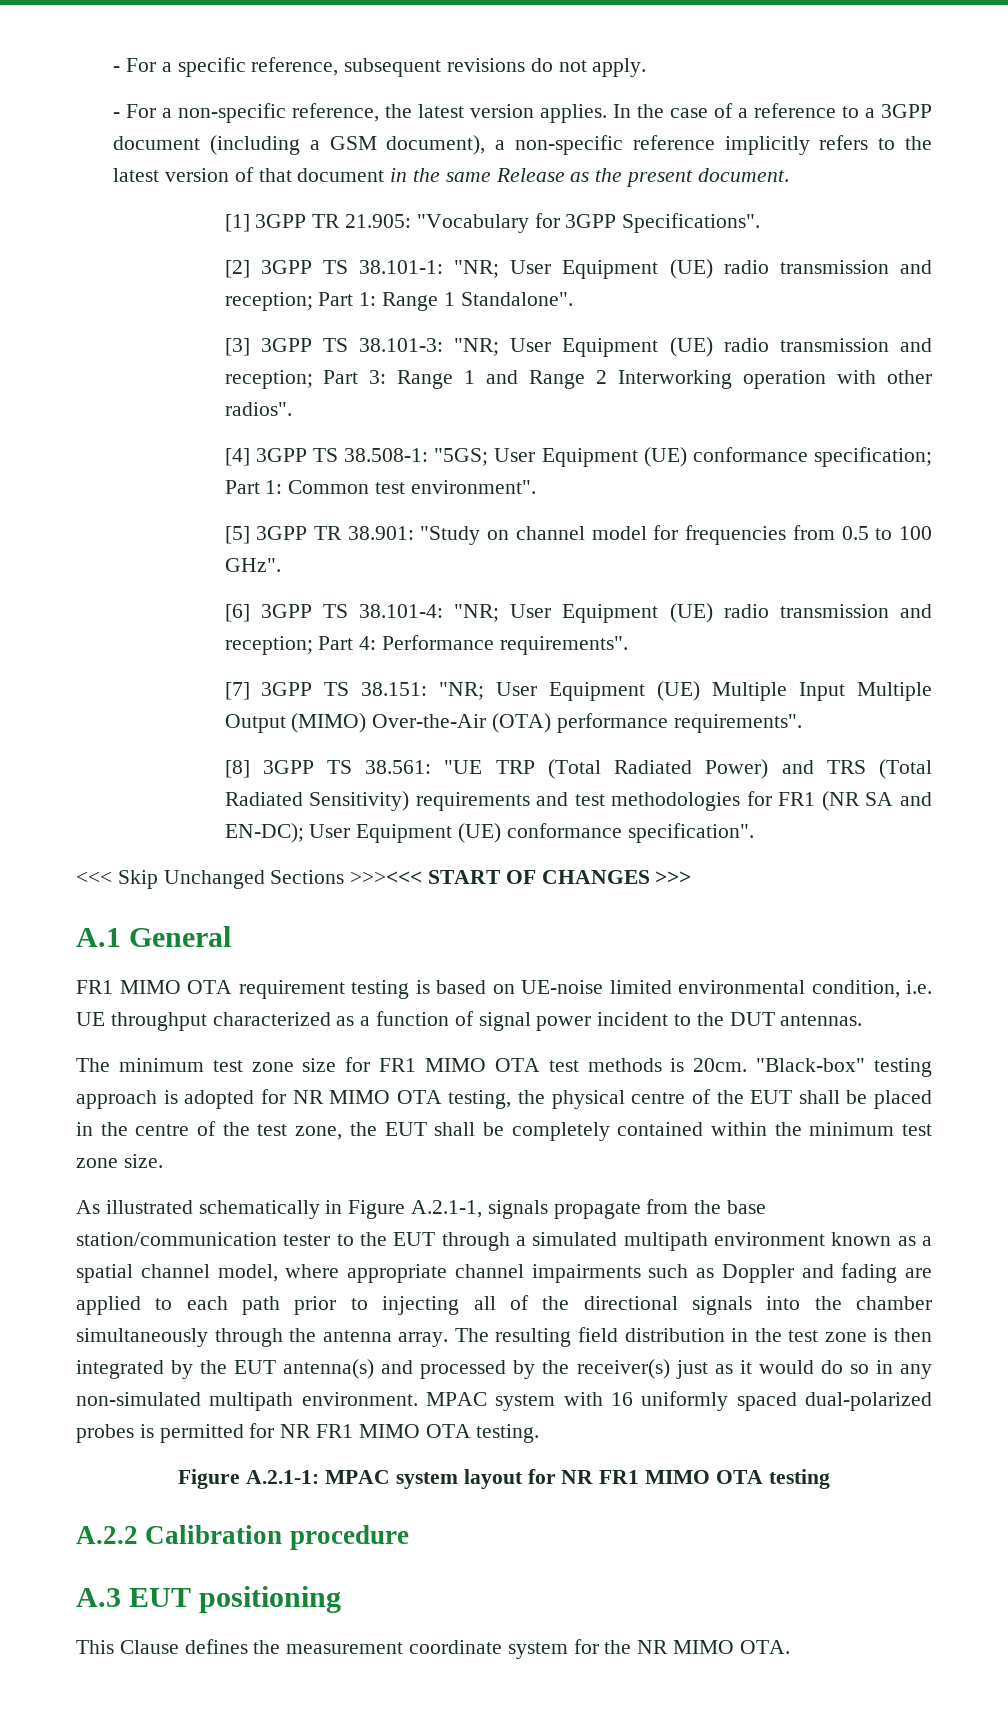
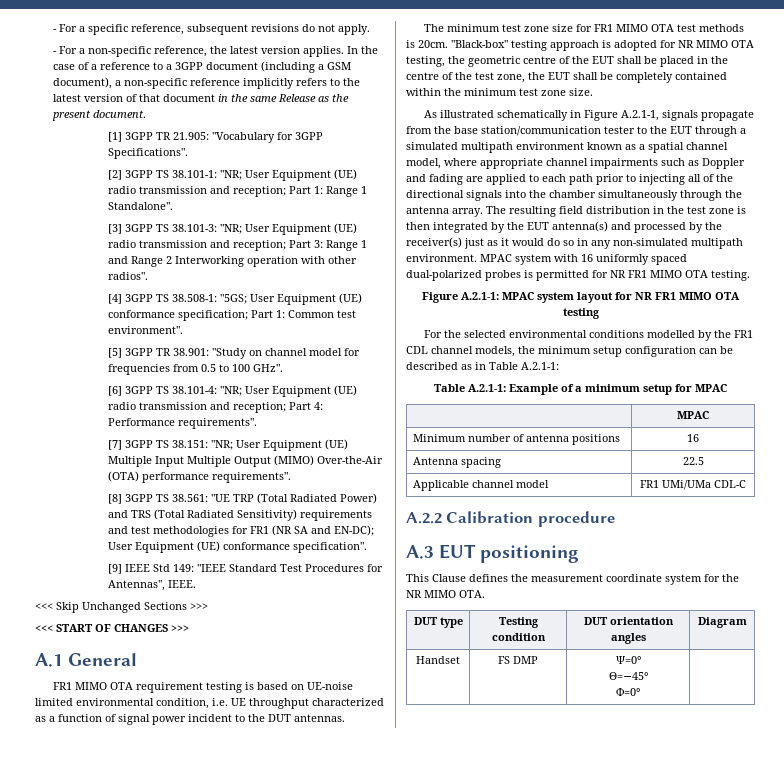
+ [9] IEEE Std 149: "IEEE Standard Test Procedures for Antennas", IEEE.
- <<< Skip Unchanged Sections >>><<< START OF CHANGES >>>
+ <<< Skip Unchanged Sections >>>
+ <<< START OF CHANGES >>>
- "Black-box" testing approach is adopted for NR MIMO OTA testing, the physical centre of the EUT shall be placed in the centre of the test zone, the EUT shall be completely contained within the minimum test zone size.
+ "Black-box" testing approach is adopted for NR MIMO OTA testing, the geometric centre of the EUT shall be placed in the centre of the test zone, the EUT shall be completely contained within the minimum test zone size.
+ For the selected environmental conditions modelled by the FR1 CDL channel models, the minimum setup configuration can be described as in Table A.2.1-1:
+ Table A.2.1-1: Example of a minimum setup for MPAC
+ | MPAC
+ Minimum number of antenna positions | 16
+ Antenna spacing | 22.5
+ Applicable channel model | FR1 UMi/UMa CDL-C
+ DUT type | Testing condition | DUT orientation angles | Diagram
+ Handset | FS DMP | Ψ=0°
+ Θ=−45°
+ Φ=0° |

